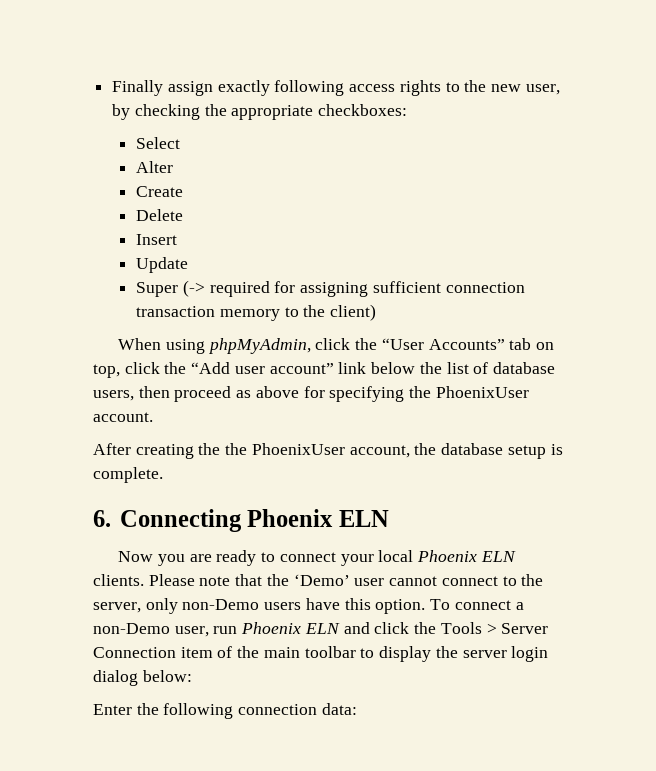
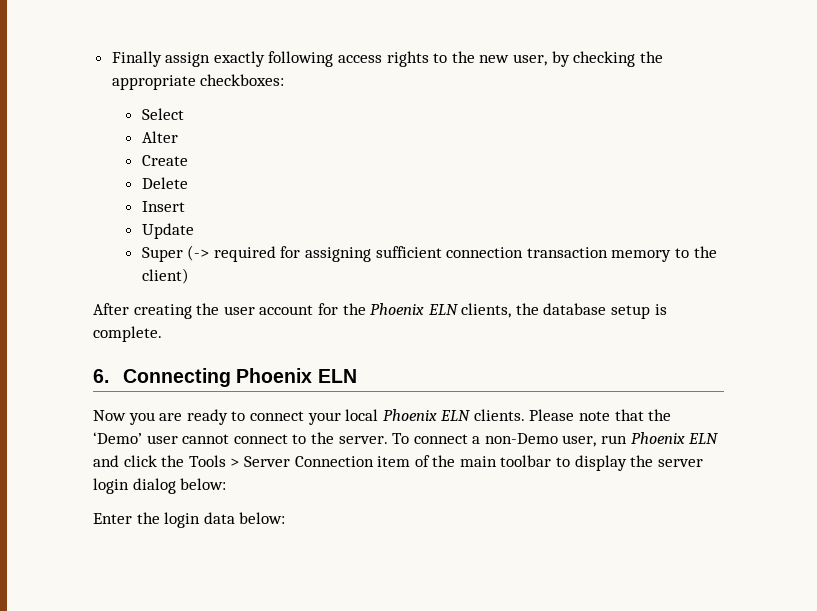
- When using phpMyAdmin, click the “User Accounts” tab on top, click the “Add user account” link below the list of database users, then proceed as above for specifying the PhoenixUser account.
- After creating the the PhoenixUser account, the database setup is complete.
+ After creating the user account for the Phoenix ELN clients, the database setup is complete.
- Please note that the ‘Demo’ user cannot connect to the server, only non-Demo users have this option.
+ Please note that the ‘Demo’ user cannot connect to the server.
- Enter the following connection data:
+ Enter the login data below:

